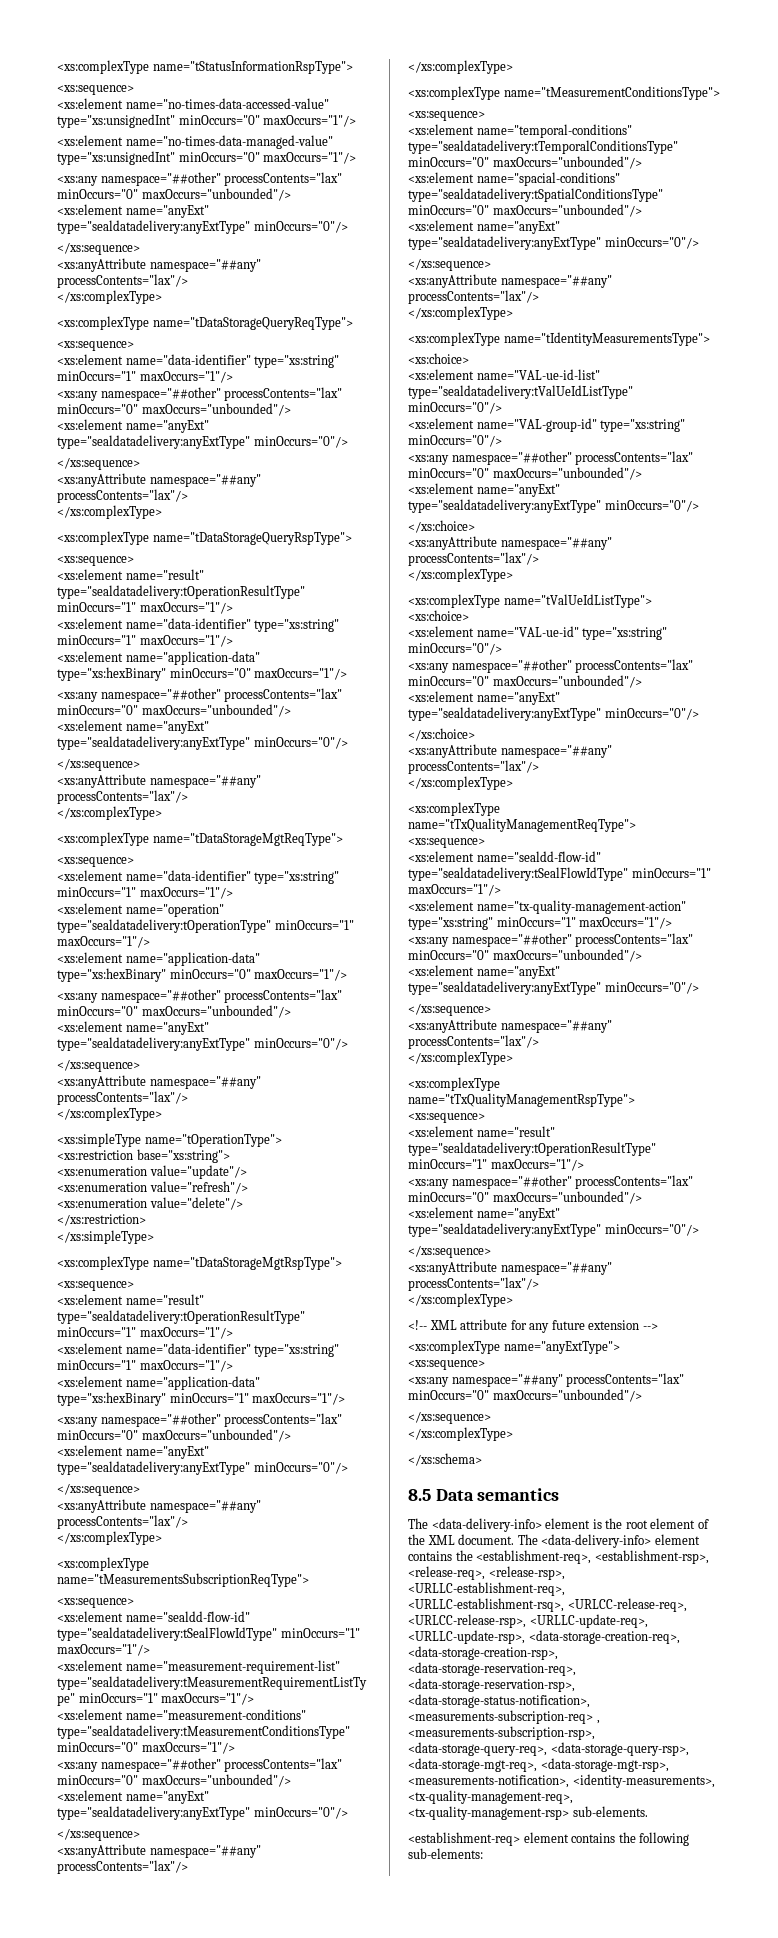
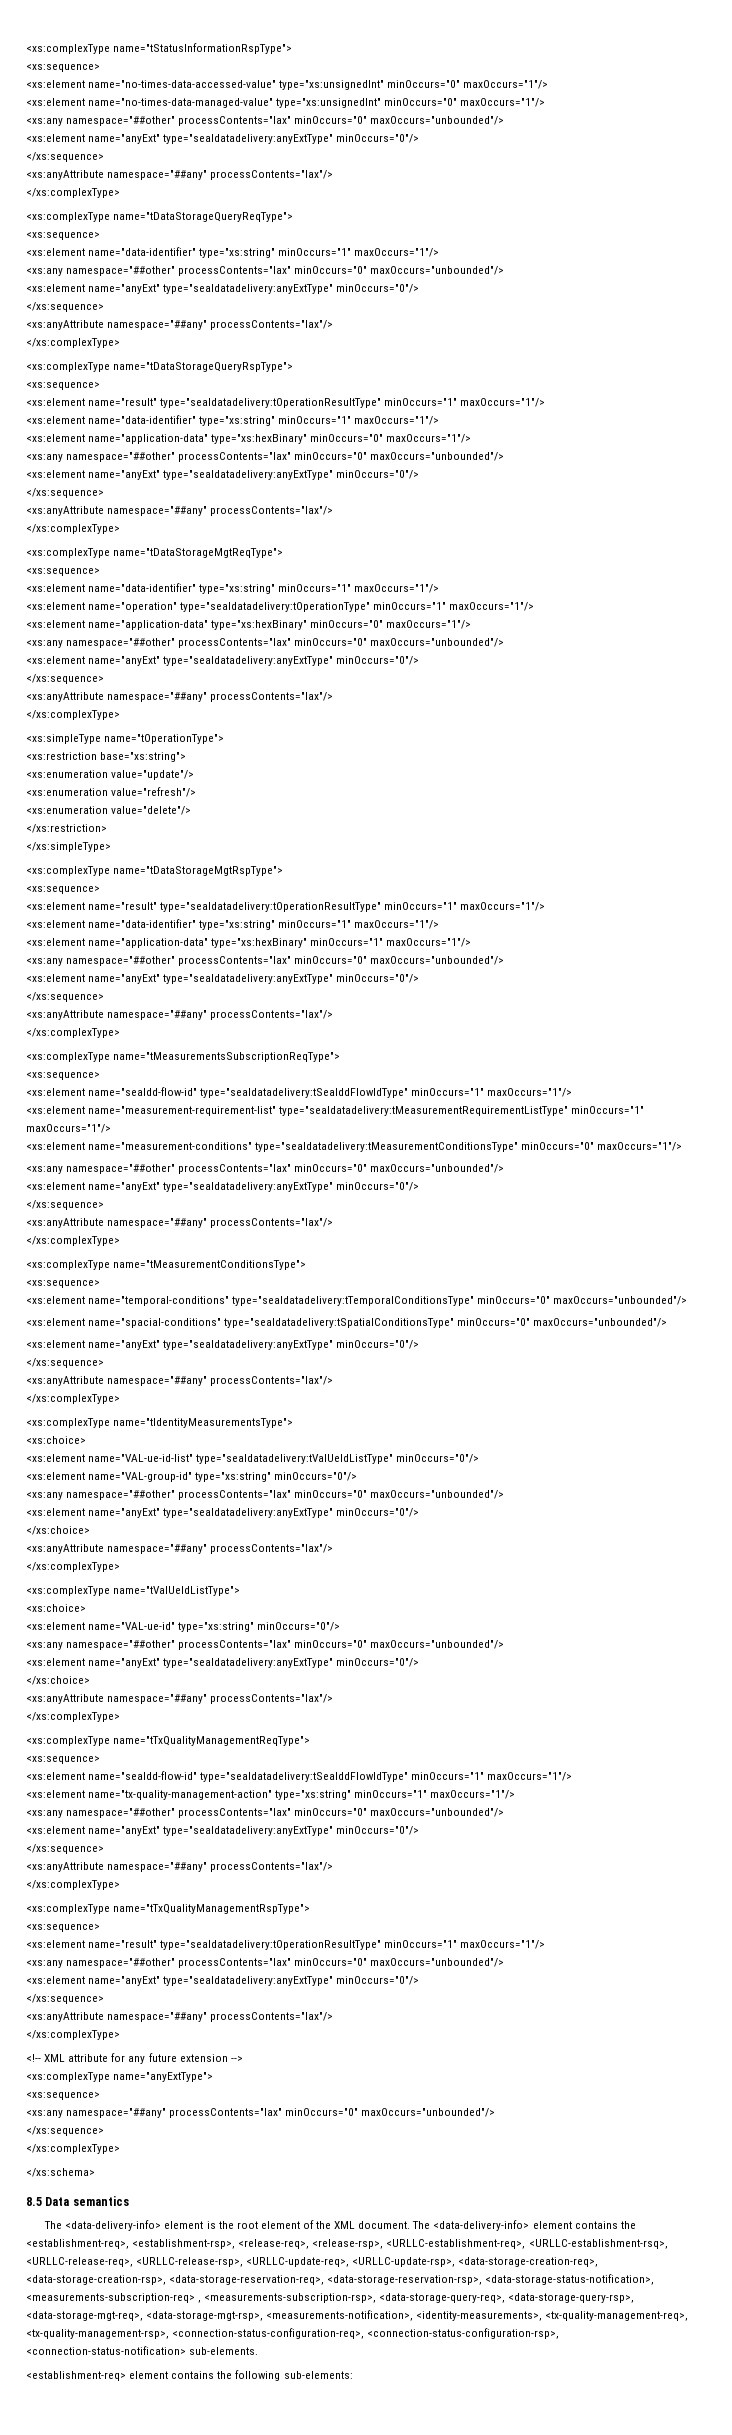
  <xs:complexType name="tMeasurementsSubscriptionReqType">
  <xs:sequence>
- <xs:element name="sealdd-flow-id" type="sealdatadelivery:tSealFlowIdType" minOccurs="1" maxOccurs="1"/>
+ <xs:element name="sealdd-flow-id" type="sealdatadelivery:tSealddFlowIdType" minOccurs="1" maxOccurs="1"/>
  <xs:complexType name="tTxQualityManagementReqType">
  <xs:sequence>
- <xs:element name="sealdd-flow-id" type="sealdatadelivery:tSealFlowIdType" minOccurs="1" maxOccurs="1"/>
+ <xs:element name="sealdd-flow-id" type="sealdatadelivery:tSealddFlowIdType" minOccurs="1" maxOccurs="1"/>
- The <data-delivery-info> element contains the <establishment-req>, <establishment-rsp>, <release-req>, <release-rsp>, <URLLC-establishment-req>, <URLLC-establishment-rsq>, <URLCC-release-req>, <URLCC-release-rsp>, <URLLC-update-req>, <URLLC-update-rsp>, <data-storage-creation-req>, <data-storage-creation-rsp>, <data-storage-reservation-req>, <data-storage-reservation-rsp>, <data-storage-status-notification>, <measurements-subscription-req> , <measurements-subscription-rsp>, <data-storage-query-req>, <data-storage-query-rsp>, <data-storage-mgt-req>, <data-storage-mgt-rsp>, <measurements-notification>, <identity-measurements>, <tx-quality-management-req>, <tx-quality-management-rsp> sub-elements.
+ The <data-delivery-info> element contains the <establishment-req>, <establishment-rsp>, <release-req>, <release-rsp>, <URLLC-establishment-req>, <URLLC-establishment-rsq>, <URLLC-release-req>, <URLLC-release-rsp>, <URLLC-update-req>, <URLLC-update-rsp>, <data-storage-creation-req>, <data-storage-creation-rsp>, <data-storage-reservation-req>, <data-storage-reservation-rsp>, <data-storage-status-notification>, <measurements-subscription-req> , <measurements-subscription-rsp>, <data-storage-query-req>, <data-storage-query-rsp>, <data-storage-mgt-req>, <data-storage-mgt-rsp>, <measurements-notification>, <identity-measurements>, <tx-quality-management-req>, <tx-quality-management-rsp>, <connection-status-configuration-req>, <connection-status-configuration-rsp>, <connection-status-notification> sub-elements.

